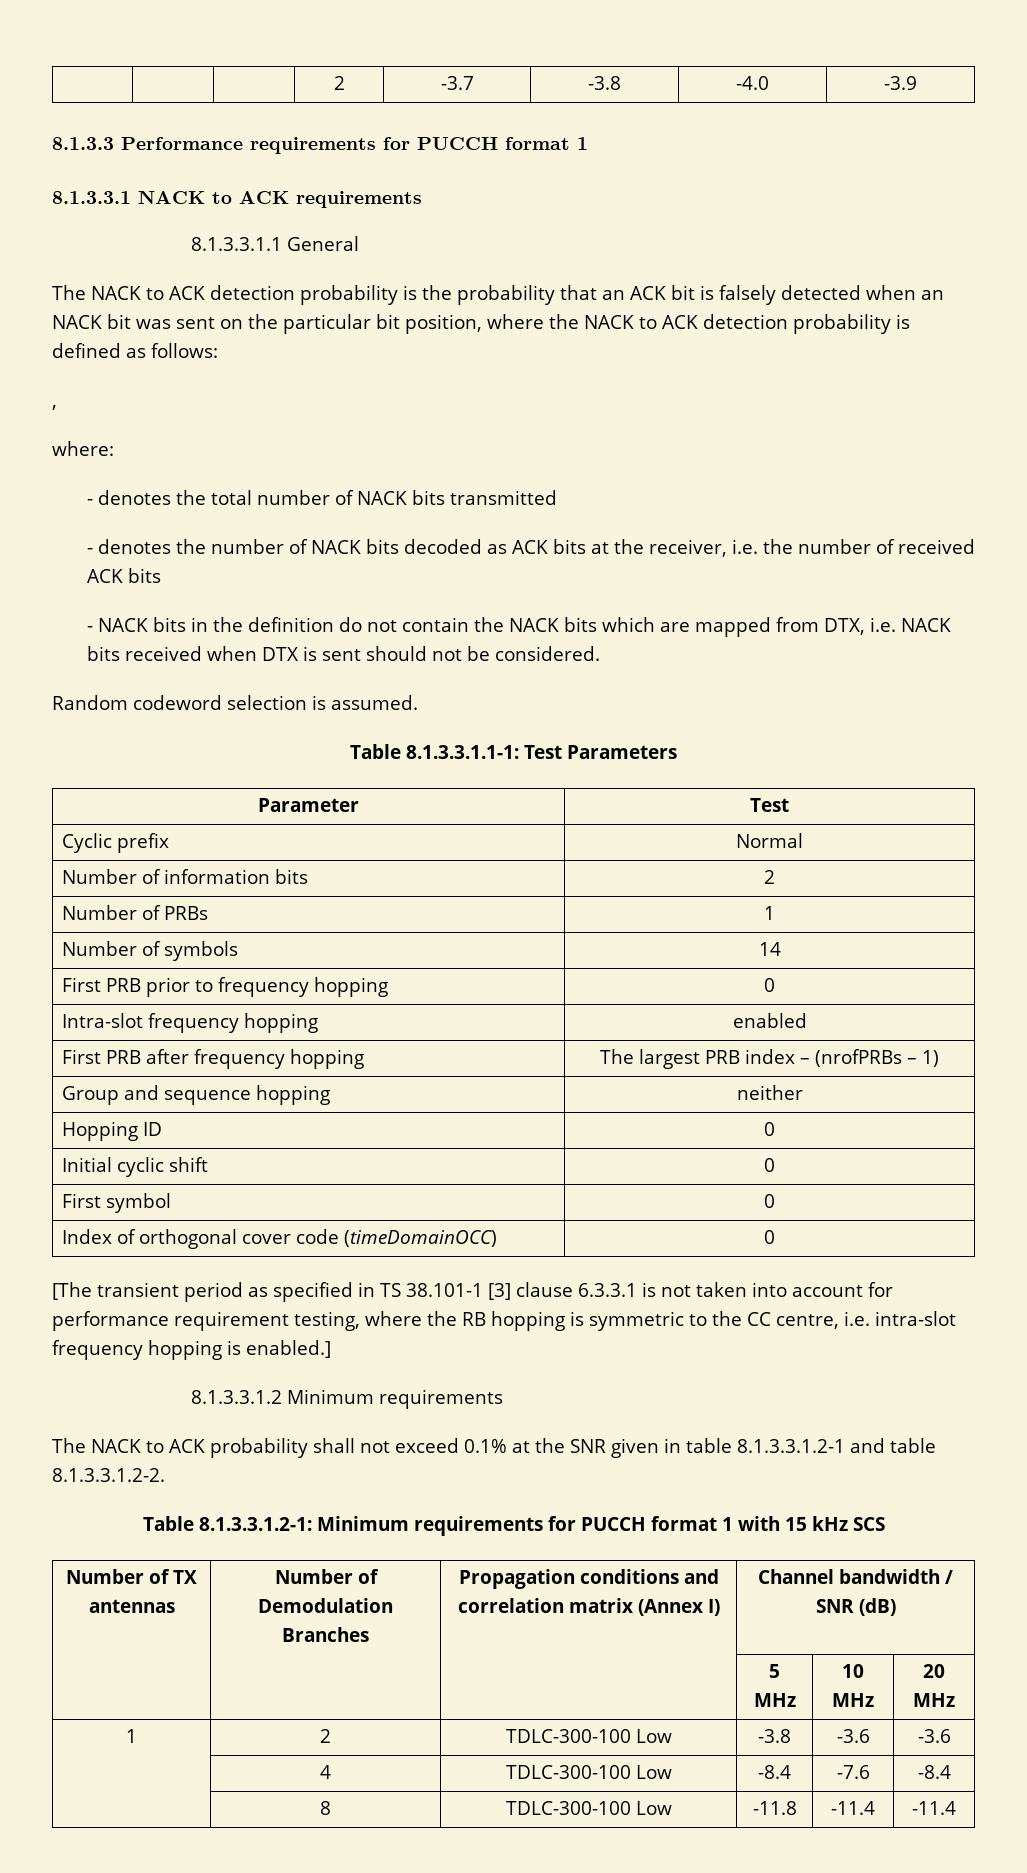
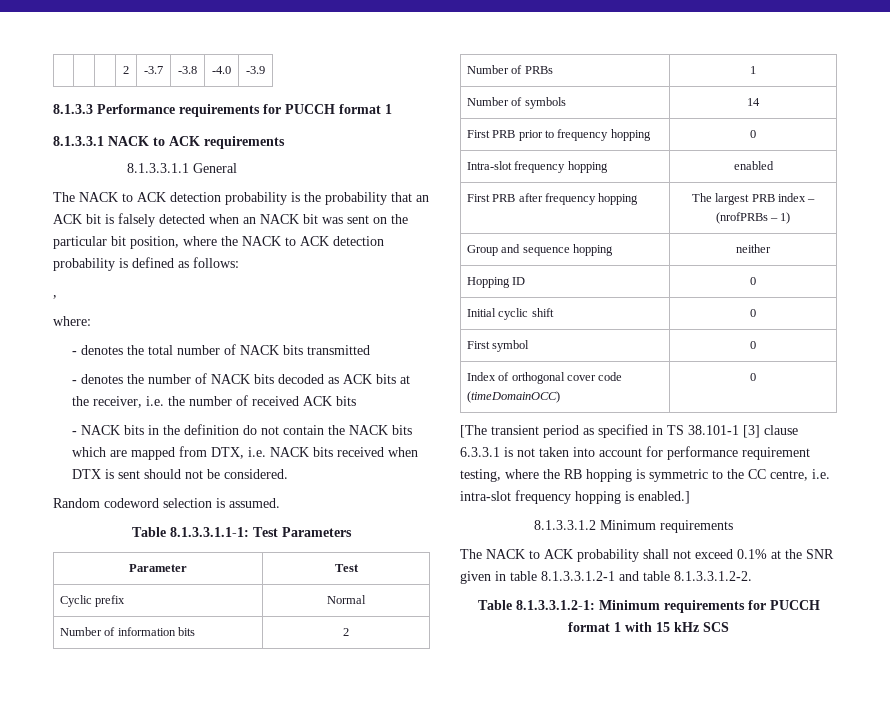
- Number of TX antennas | Number of Demodulation Branches | Propagation conditions and correlation matrix (Annex I) | Channel bandwidth / SNR (dB)
- | | | 5 MHz | 10 MHz | 20 MHz
- 1 | 2 | TDLC-300-100 Low | -3.8 | -3.6 | -3.6
- | 4 | TDLC-300-100 Low | -8.4 | -7.6 | -8.4
- | 8 | TDLC-300-100 Low | -11.8 | -11.4 | -11.4

